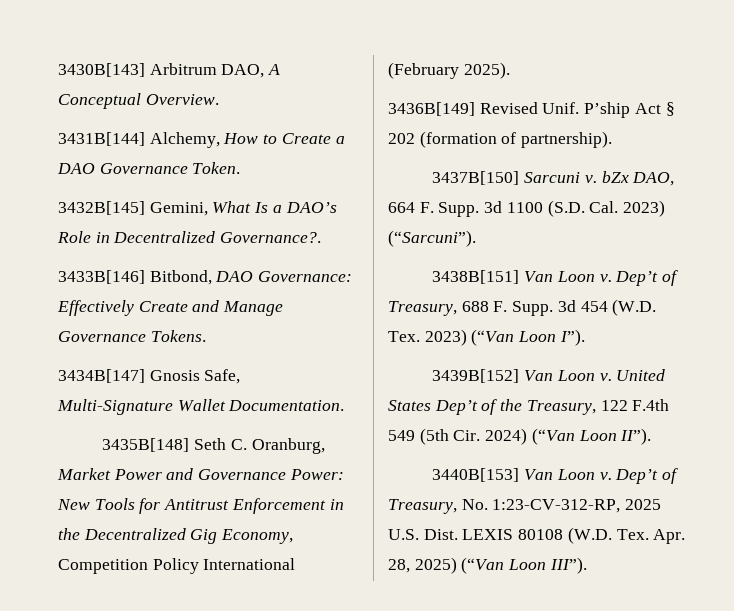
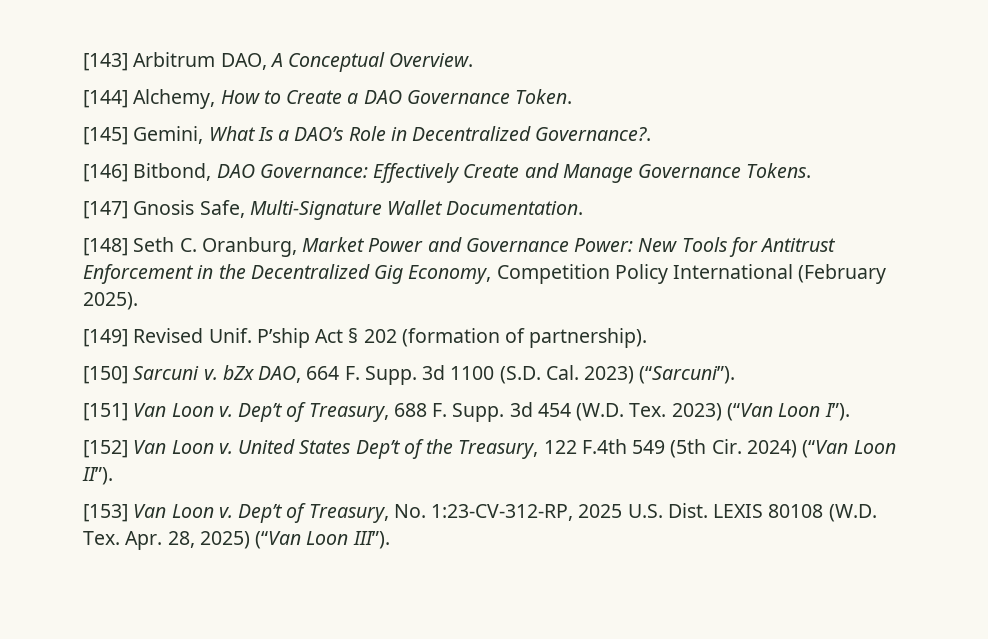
- 3430B[143] Arbitrum DAO, A Conceptual Overview.
+ [143] Arbitrum DAO, A Conceptual Overview.
- 3431B[144] Alchemy, How to Create a DAO Governance Token.
+ [144] Alchemy, How to Create a DAO Governance Token.
- 3432B[145] Gemini, What Is a DAO’s Role in Decentralized Governance?.
+ [145] Gemini, What Is a DAO’s Role in Decentralized Governance?.
- 3433B[146] Bitbond, DAO Governance: Effectively Create and Manage Governance Tokens.
+ [146] Bitbond, DAO Governance: Effectively Create and Manage Governance Tokens.
- 3434B[147] Gnosis Safe, Multi-Signature Wallet Documentation.
+ [147] Gnosis Safe, Multi-Signature Wallet Documentation.
- 3435B[148] Seth C. Oranburg, Market Power and Governance Power: New Tools for Antitrust Enforcement in the Decentralized Gig Economy, Competition Policy International (February 2025).
+ [148] Seth C. Oranburg, Market Power and Governance Power: New Tools for Antitrust Enforcement in the Decentralized Gig Economy, Competition Policy International (February 2025).
- 3436B[149] Revised Unif.
+ [149] Revised Unif.
- 3437B[150] Sarcuni v. bZx DAO, 664 F. Supp.
+ [150] Sarcuni v. bZx DAO, 664 F. Supp.
- 3438B[151] Van Loon v.
+ [151] Van Loon v.
- 3439B[152] Van Loon v.
+ [152] Van Loon v.
- 3440B[153] Van Loon v.
+ [153] Van Loon v.

